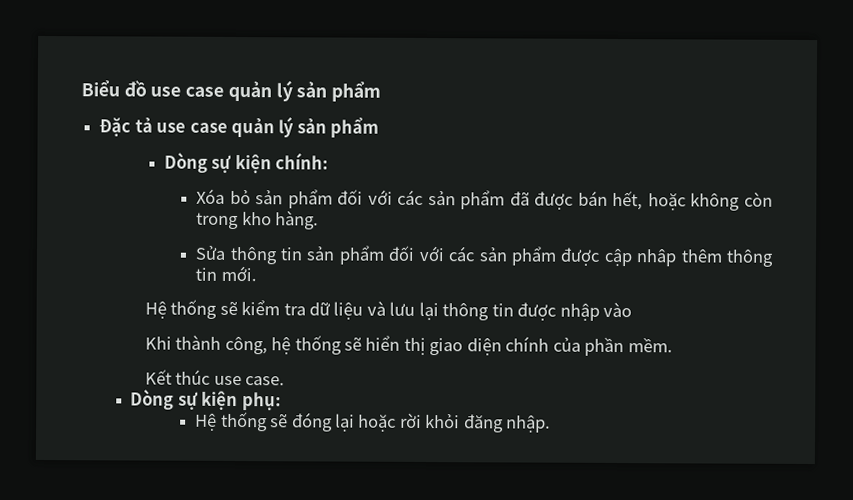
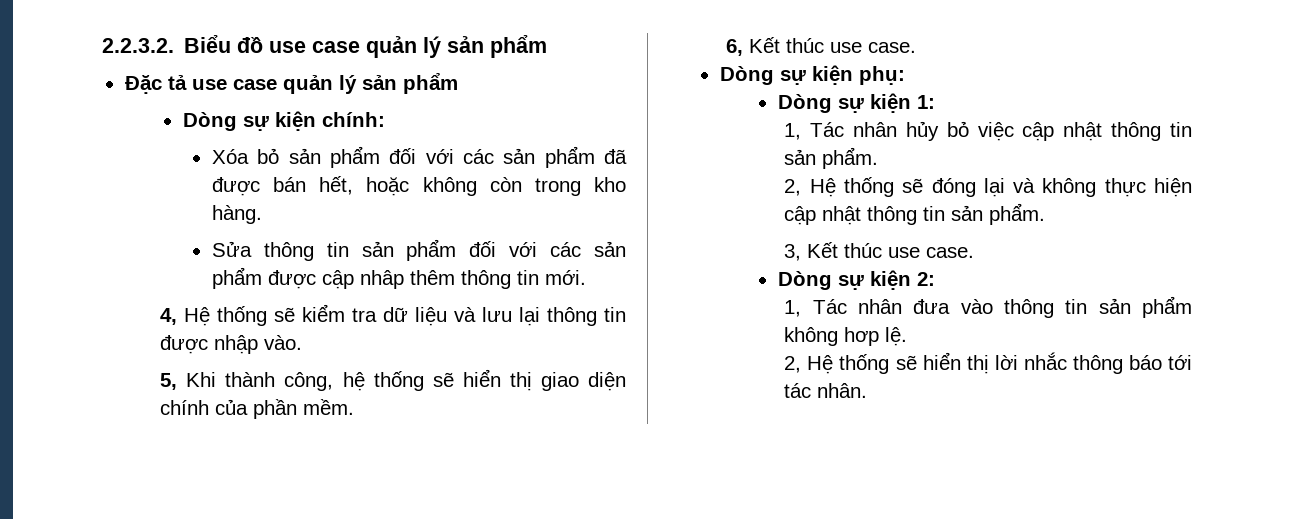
- Biểu đồ use case quản lý sản phẩm
+ 2.2.3.2. Biểu đồ use case quản lý sản phẩm
- Hệ thống sẽ kiểm tra dữ liệu và lưu lại thông tin được nhập vào
- Khi thành công, hệ thống sẽ hiển thị giao diện chính của phần mềm.
+ 4, Hệ thống sẽ kiểm tra dữ liệu và lưu lại thông tin được nhập vào.
+ 5, Khi thành công, hệ thống sẽ hiển thị giao diện chính của phần mềm.
- Kết thúc use case.
+ 6, Kết thúc use case.
- Hệ thống sẽ đóng lại hoặc rời khỏi đăng nhập.
+ Dòng sự kiện 1:
+ 1, Tác nhân hủy bỏ việc cập nhật thông tin sản phẩm.
+ 2, Hệ thống sẽ đóng lại và không thực hiện cập nhật thông tin sản phẩm.
+ 3, Kết thúc use case.
+ Dòng sự kiện 2:
+ 1, Tác nhân đưa vào thông tin sản phẩm không hơp lệ.
+ 2, Hệ thống sẽ hiển thị lời nhắc thông báo tới tác nhân.

